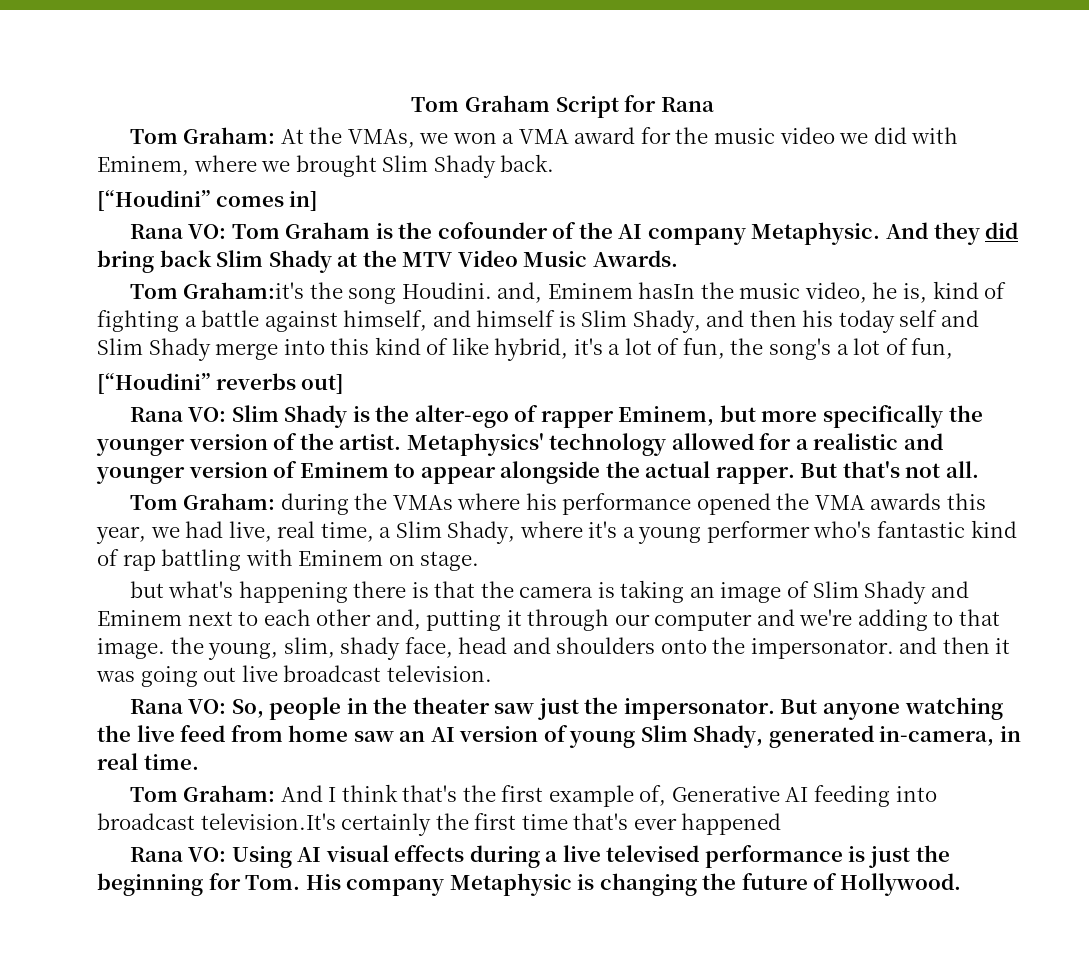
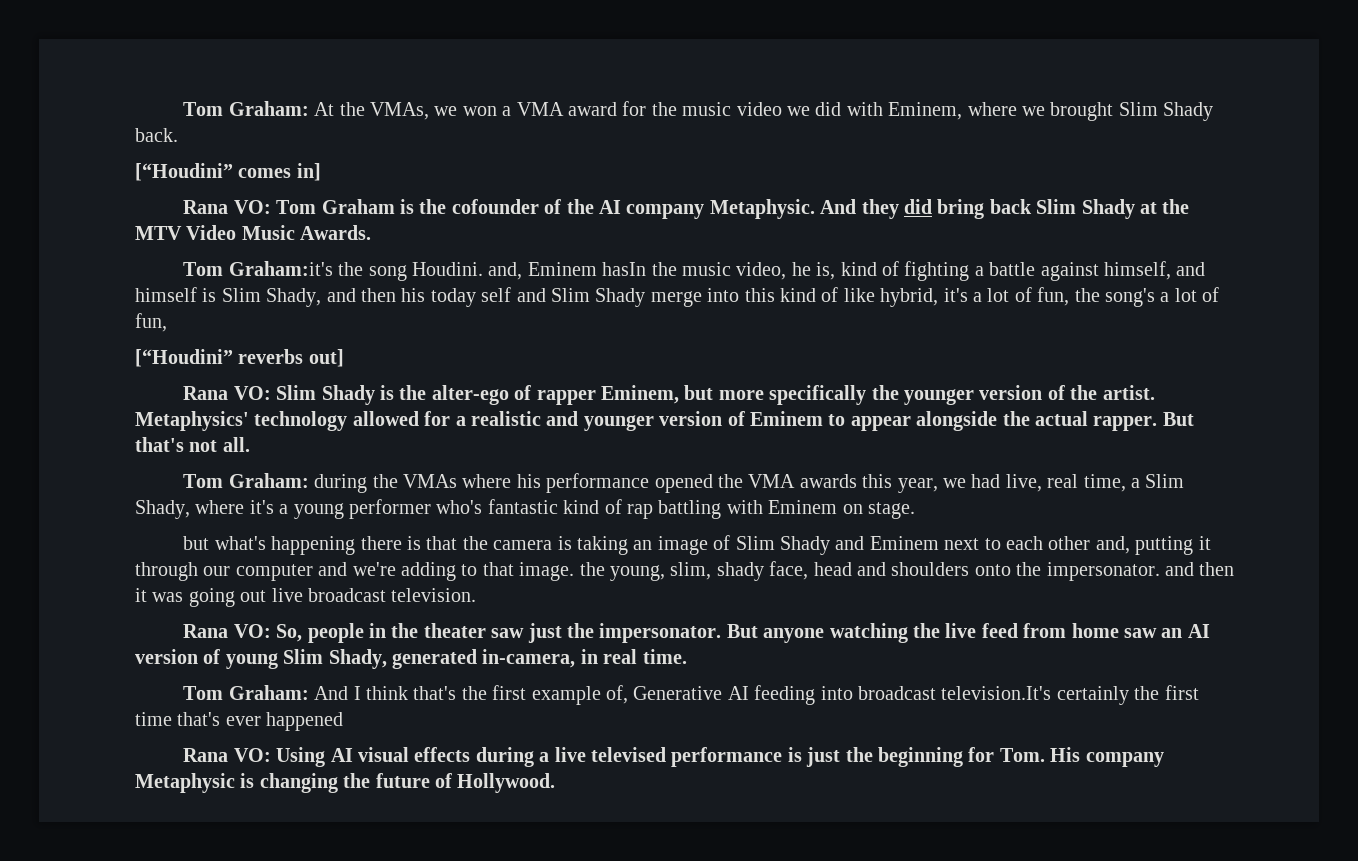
- Tom Graham Script for Rana

